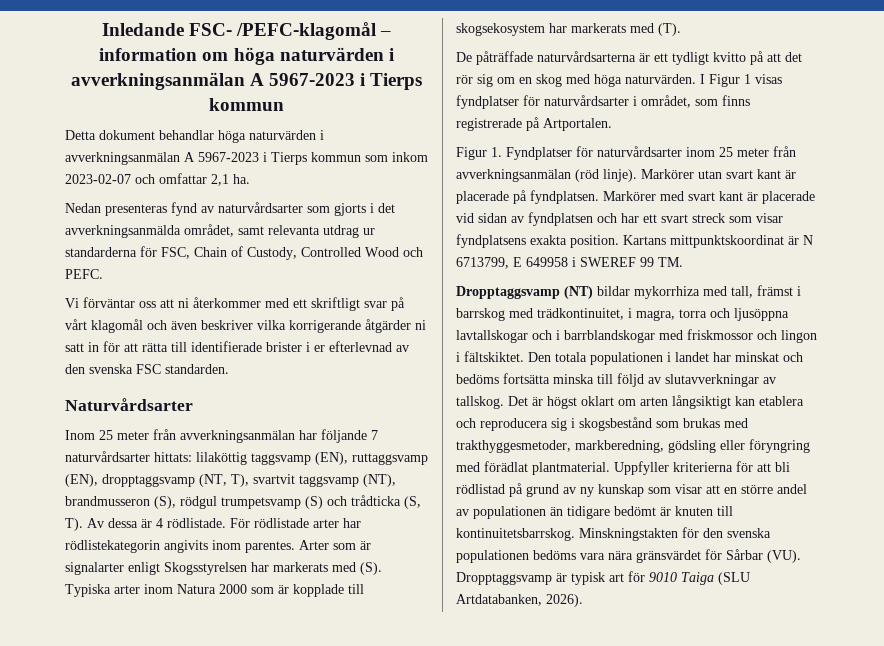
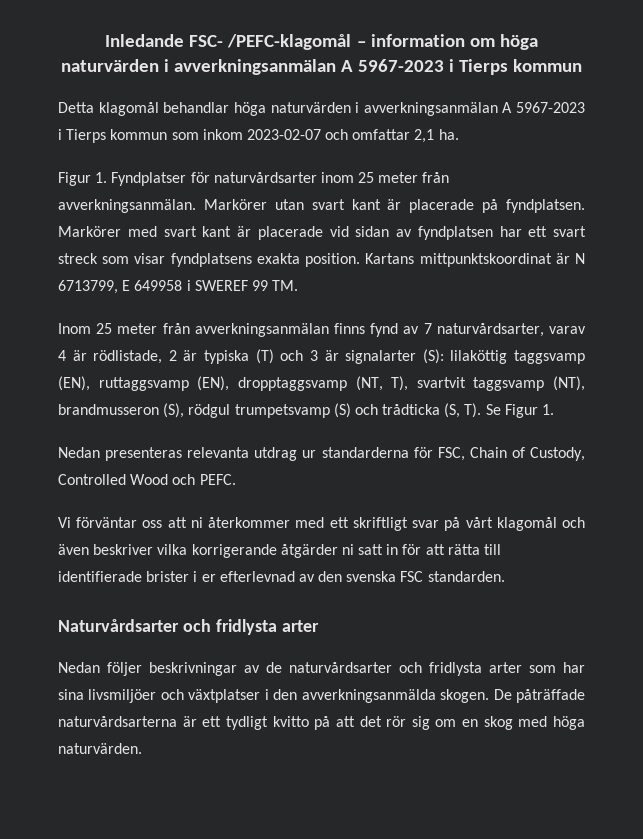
- Detta dokument behandlar höga naturvärden i avverkningsanmälan A 5967-2023 i Tierps kommun som inkom 2023-02-07 och omfattar 2,1 ha.
+ Detta klagomål behandlar höga naturvärden i avverkningsanmälan A 5967-2023 i Tierps kommun som inkom 2023-02-07 och omfattar 2,1 ha.
- Nedan presenteras fynd av naturvårdsarter som gjorts i det avverkningsanmälda området, samt relevanta utdrag ur standarderna för FSC, Chain of Custody, Controlled Wood och PEFC.
+ Figur 1. Fyndplatser för naturvårdsarter inom 25 meter från avverkningsanmälan. Markörer utan svart kant är placerade på fyndplatsen. Markörer med svart kant är placerade vid sidan av fyndplatsen har ett svart streck som visar fyndplatsens exakta position. Kartans mittpunktskoordinat är N 6713799, E 649958 i SWEREF 99 TM.
+ Inom 25 meter från avverkningsanmälan finns fynd av 7 naturvårdsarter, varav 4 är rödlistade, 2 är typiska (T) och 3 är signalarter (S): lilaköttig taggsvamp (EN), ruttaggsvamp (EN), dropptaggsvamp (NT, T), svartvit taggsvamp (NT), brandmusseron (S), rödgul trumpetsvamp (S) och trådticka (S, T). Se Figur 1.
+ Nedan presenteras relevanta utdrag ur standarderna för FSC, Chain of Custody, Controlled Wood och PEFC.
- Naturvårdsarter
- Inom 25 meter från avverkningsanmälan har följande 7 naturvårdsarter hittats: lilaköttig taggsvamp (EN), ruttaggsvamp (EN), dropptaggsvamp (NT, T), svartvit taggsvamp (NT), brandmusseron (S), rödgul trumpetsvamp (S) och trådticka (S, T). Av dessa är 4 rödlistade. För rödlistade arter har rödlistekategorin angivits inom parentes. Arter som är signalarter enligt Skogsstyrelsen har markerats med (S). Typiska arter inom Natura 2000 som är kopplade till skogsekosystem har markerats med (T).
- De påträffade naturvårdsarterna är ett tydligt kvitto på att det rör sig om en skog med höga naturvärden. I Figur 1 visas fyndplatser för naturvårdsarter i området, som finns registrerade på Artportalen.
- Figur 1. Fyndplatser för naturvårdsarter inom 25 meter från avverkningsanmälan (röd linje). Markörer utan svart kant är placerade på fyndplatsen. Markörer med svart kant är placerade vid sidan av fyndplatsen och har ett svart streck som visar fyndplatsens exakta position. Kartans mittpunktskoordinat är N 6713799, E 649958 i SWEREF 99 TM.
- Dropptaggsvamp (NT) bildar mykorrhiza med tall, främst i barrskog med trädkontinuitet, i magra, torra och ljusöppna lavtallskogar och i barrblandskogar med friskmossor och lingon i fältskiktet. Den totala populationen i landet har minskat och bedöms fortsätta minska till följd av slutavverkningar av tallskog. Det är högst oklart om arten långsiktigt kan etablera och reproducera sig i skogsbestånd som brukas med trakthyggesmetoder, markberedning, gödsling eller föryngring med förädlat plantmaterial. Uppfyller kriterierna för att bli rödlistad på grund av ny kunskap som visar att en större andel av populationen än tidigare bedömt är knuten till kontinuitetsbarrskog. Minskningstakten för den svenska populationen bedöms vara nära gränsvärdet för Sårbar (VU). Dropptaggsvamp är typisk art för 9010 Taiga (SLU Artdatabanken, 2026).
+ Naturvårdsarter och fridlysta arter
+ Nedan följer beskrivningar av de naturvårdsarter och fridlysta arter som har sina livsmiljöer och växtplatser i den avverkningsanmälda skogen. De påträffade naturvårdsarterna är ett tydligt kvitto på att det rör sig om en skog med höga naturvärden.

